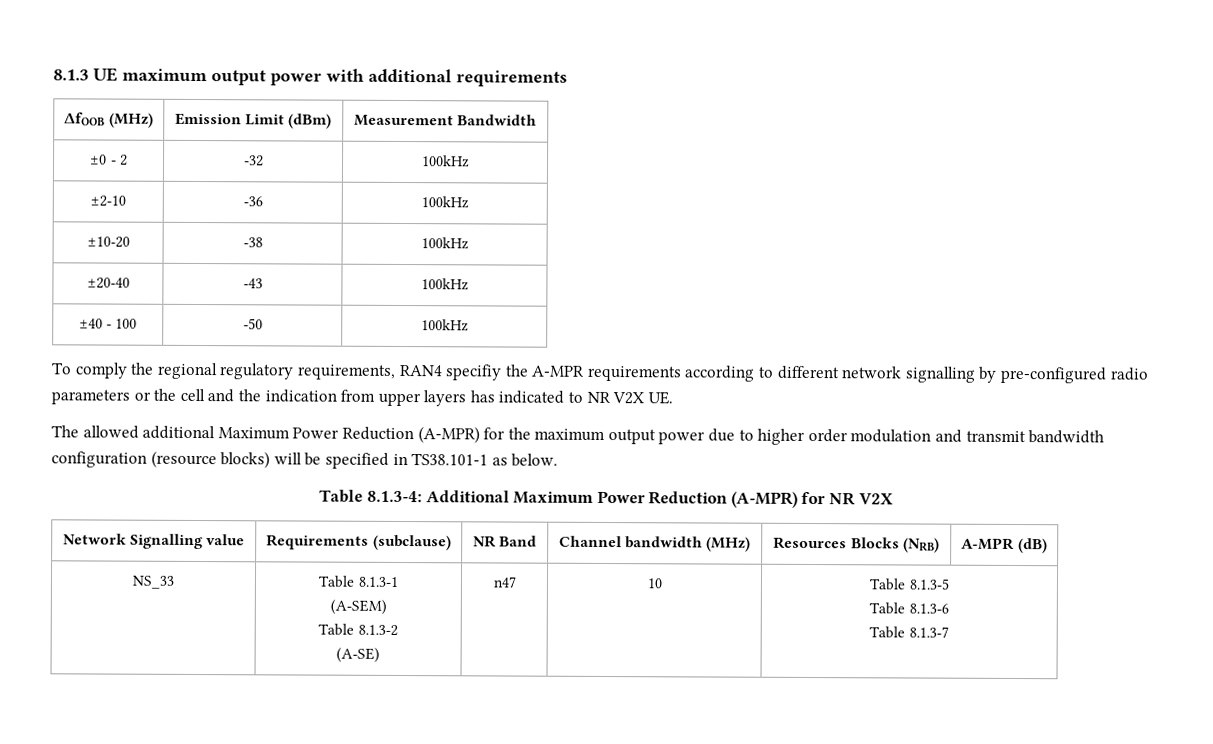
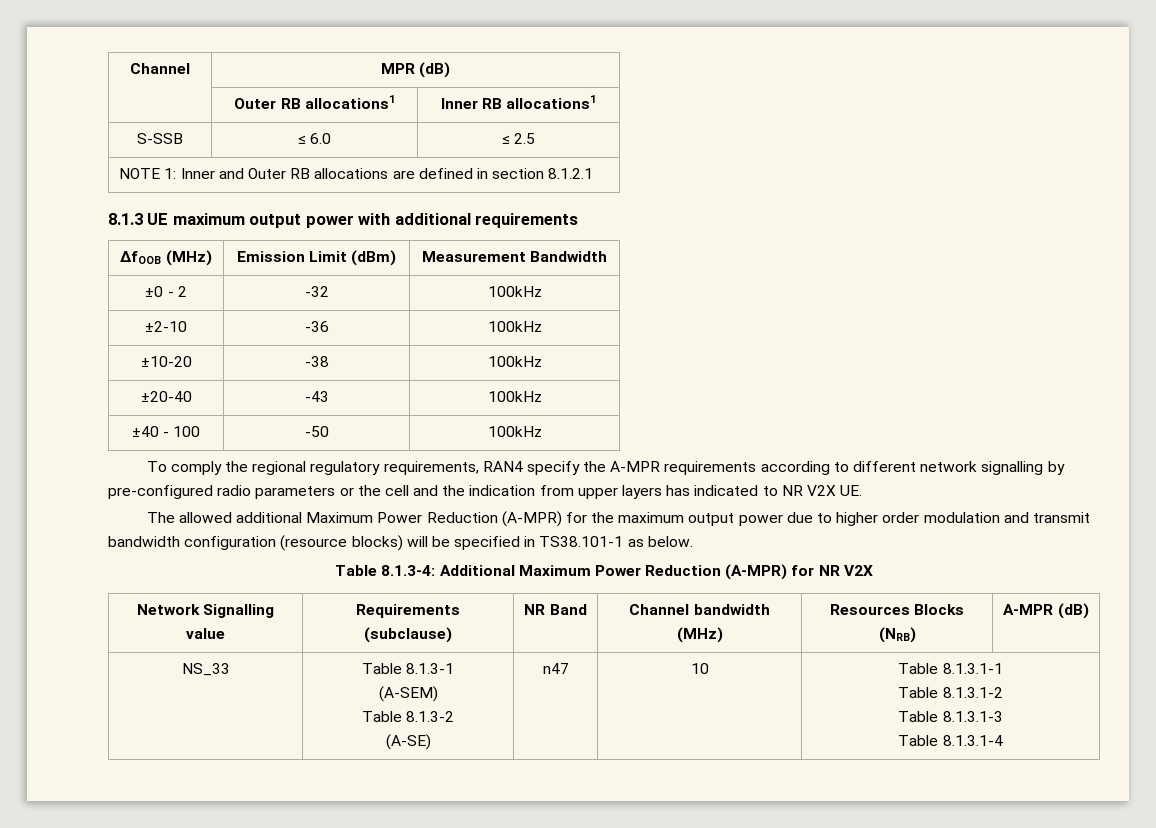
+ Channel | MPR (dB)
+ | Outer RB allocations1 | Inner RB allocations1
+ S-SSB | ≤ 6.0 | ≤ 2.5
+ NOTE 1: Inner and Outer RB allocations are defined in section 8.1.2.1
- To comply the regional regulatory requirements, RAN4 specifiy the A-MPR requirements according to different network signalling by pre-configured radio parameters or the cell and the indication from upper layers has indicated to NR V2X UE.
+ To comply the regional regulatory requirements, RAN4 specify the A-MPR requirements according to different network signalling by pre-configured radio parameters or the cell and the indication from upper layers has indicated to NR V2X UE.
  NS_33 | Table 8.1.3-1
  (A-SEM)
  Table 8.1.3-2
- (A-SE) | n47 | 10 | Table 8.1.3-5
- Table 8.1.3-6
- Table 8.1.3-7
+ (A-SE) | n47 | 10 | Table 8.1.3.1-1
+ Table 8.1.3.1-2
+ Table 8.1.3.1-3
+ Table 8.1.3.1-4

